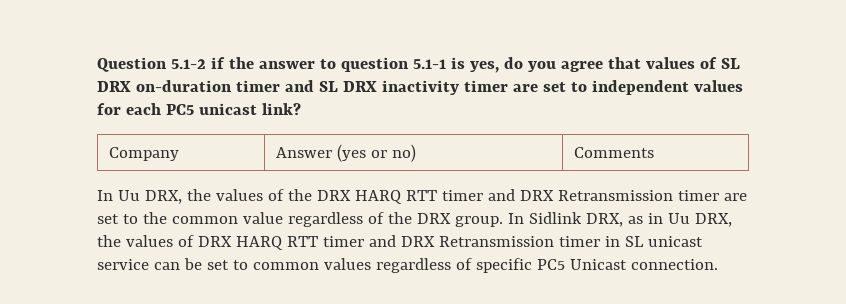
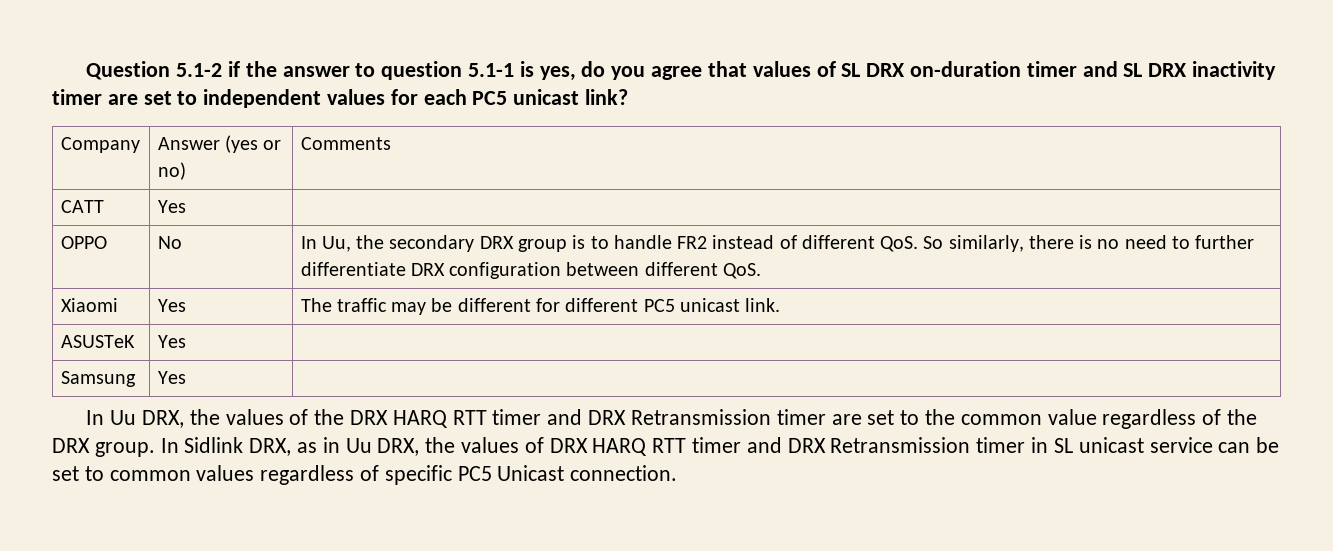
+ CATT | Yes |
+ OPPO | No | In Uu, the secondary DRX group is to handle FR2 instead of different QoS. So similarly, there is no need to further differentiate DRX configuration between different QoS.
+ Xiaomi | Yes | The traffic may be different for different PC5 unicast link.
+ ASUSTeK | Yes |
+ Samsung | Yes |

